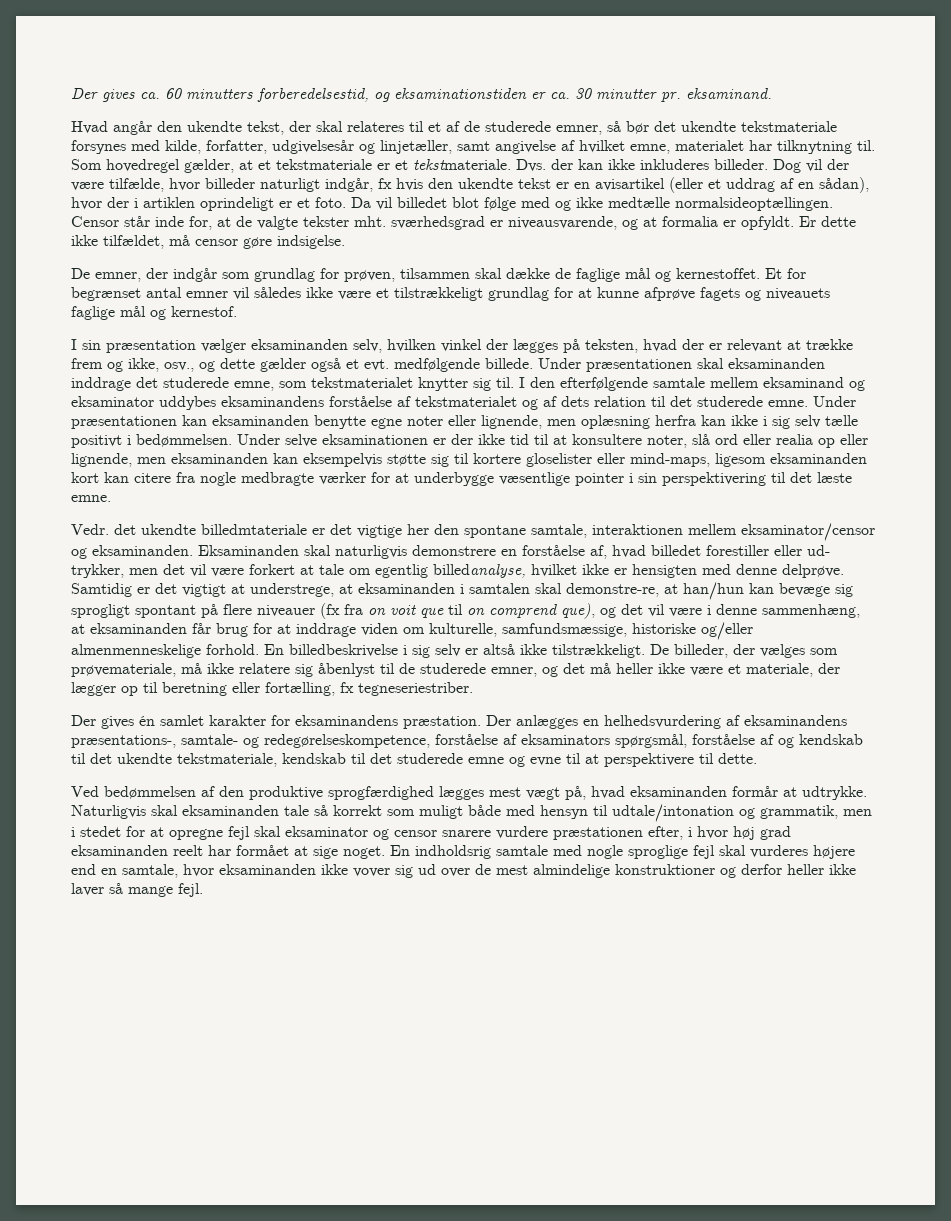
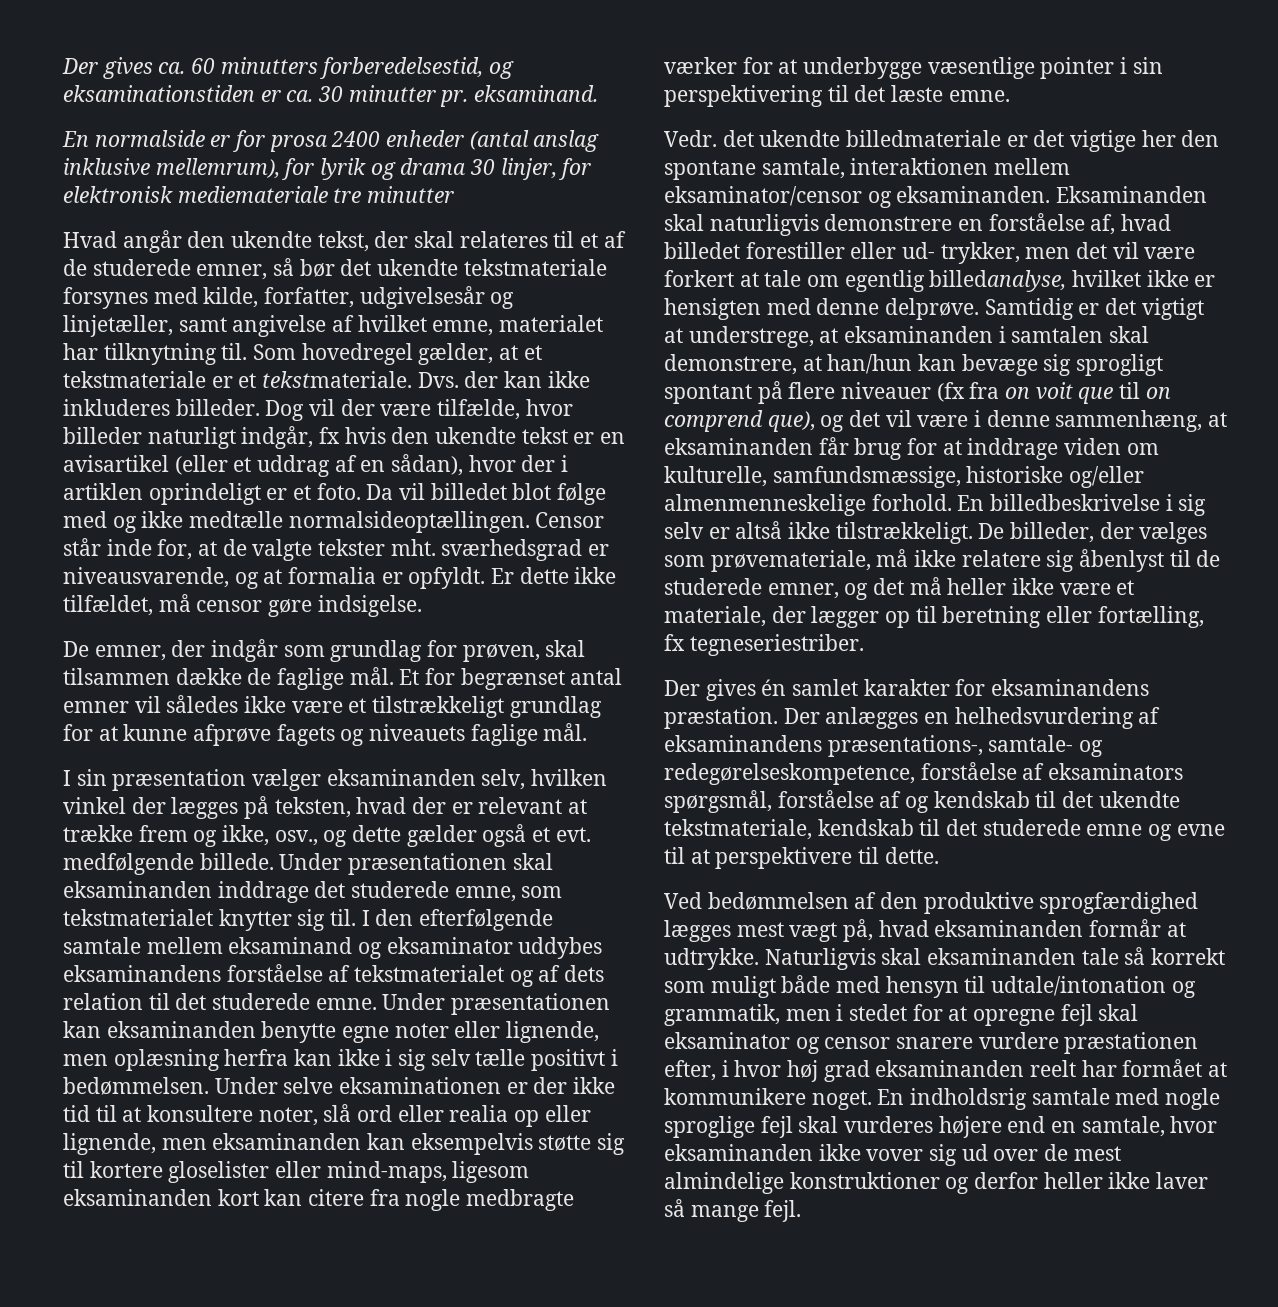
+ En normalside er for prosa 2400 enheder (antal anslag inklusive mellemrum), for lyrik og drama 30 linjer, for elektronisk mediemateriale tre minutter
- De emner, der indgår som grundlag for prøven, tilsammen skal dække de faglige mål og kernestoffet.
+ De emner, der indgår som grundlag for prøven, skal tilsammen dække de faglige mål.
- Et for begrænset antal emner vil således ikke være et tilstrækkeligt grundlag for at kunne afprøve fagets og niveauets faglige mål og kernestof.
+ Et for begrænset antal emner vil således ikke være et tilstrækkeligt grundlag for at kunne afprøve fagets og niveauets faglige mål.
- Vedr. det ukendte billedmtateriale er det vigtige her den spontane samtale, interaktionen mellem eksaminator/censor og eksaminanden.
+ Vedr. det ukendte billedmateriale er det vigtige her den spontane samtale, interaktionen mellem eksaminator/censor og eksaminanden.
- Samtidig er det vigtigt at understrege, at eksaminanden i samtalen skal demonstre-re, at han/hun kan bevæge sig sprogligt spontant på flere niveauer (fx fra on voit que til on comprend que), og det vil være i denne sammenhæng, at eksaminanden får brug for at inddrage viden om kulturelle, samfundsmæssige, historiske og/eller almenmenneskelige forhold.
+ Samtidig er det vigtigt at understrege, at eksaminanden i samtalen skal demonstrere, at han/hun kan bevæge sig sprogligt spontant på flere niveauer (fx fra on voit que til on comprend que), og det vil være i denne sammenhæng, at eksaminanden får brug for at inddrage viden om kulturelle, samfundsmæssige, historiske og/eller almenmenneskelige forhold.
- Naturligvis skal eksaminanden tale så korrekt som muligt både med hensyn til udtale/intonation og grammatik, men i stedet for at opregne fejl skal eksaminator og censor snarere vurdere præstationen efter, i hvor høj grad eksaminanden reelt har formået at sige noget.
+ Naturligvis skal eksaminanden tale så korrekt som muligt både med hensyn til udtale/intonation og grammatik, men i stedet for at opregne fejl skal eksaminator og censor snarere vurdere præstationen efter, i hvor høj grad eksaminanden reelt har formået at kommunikere noget.

